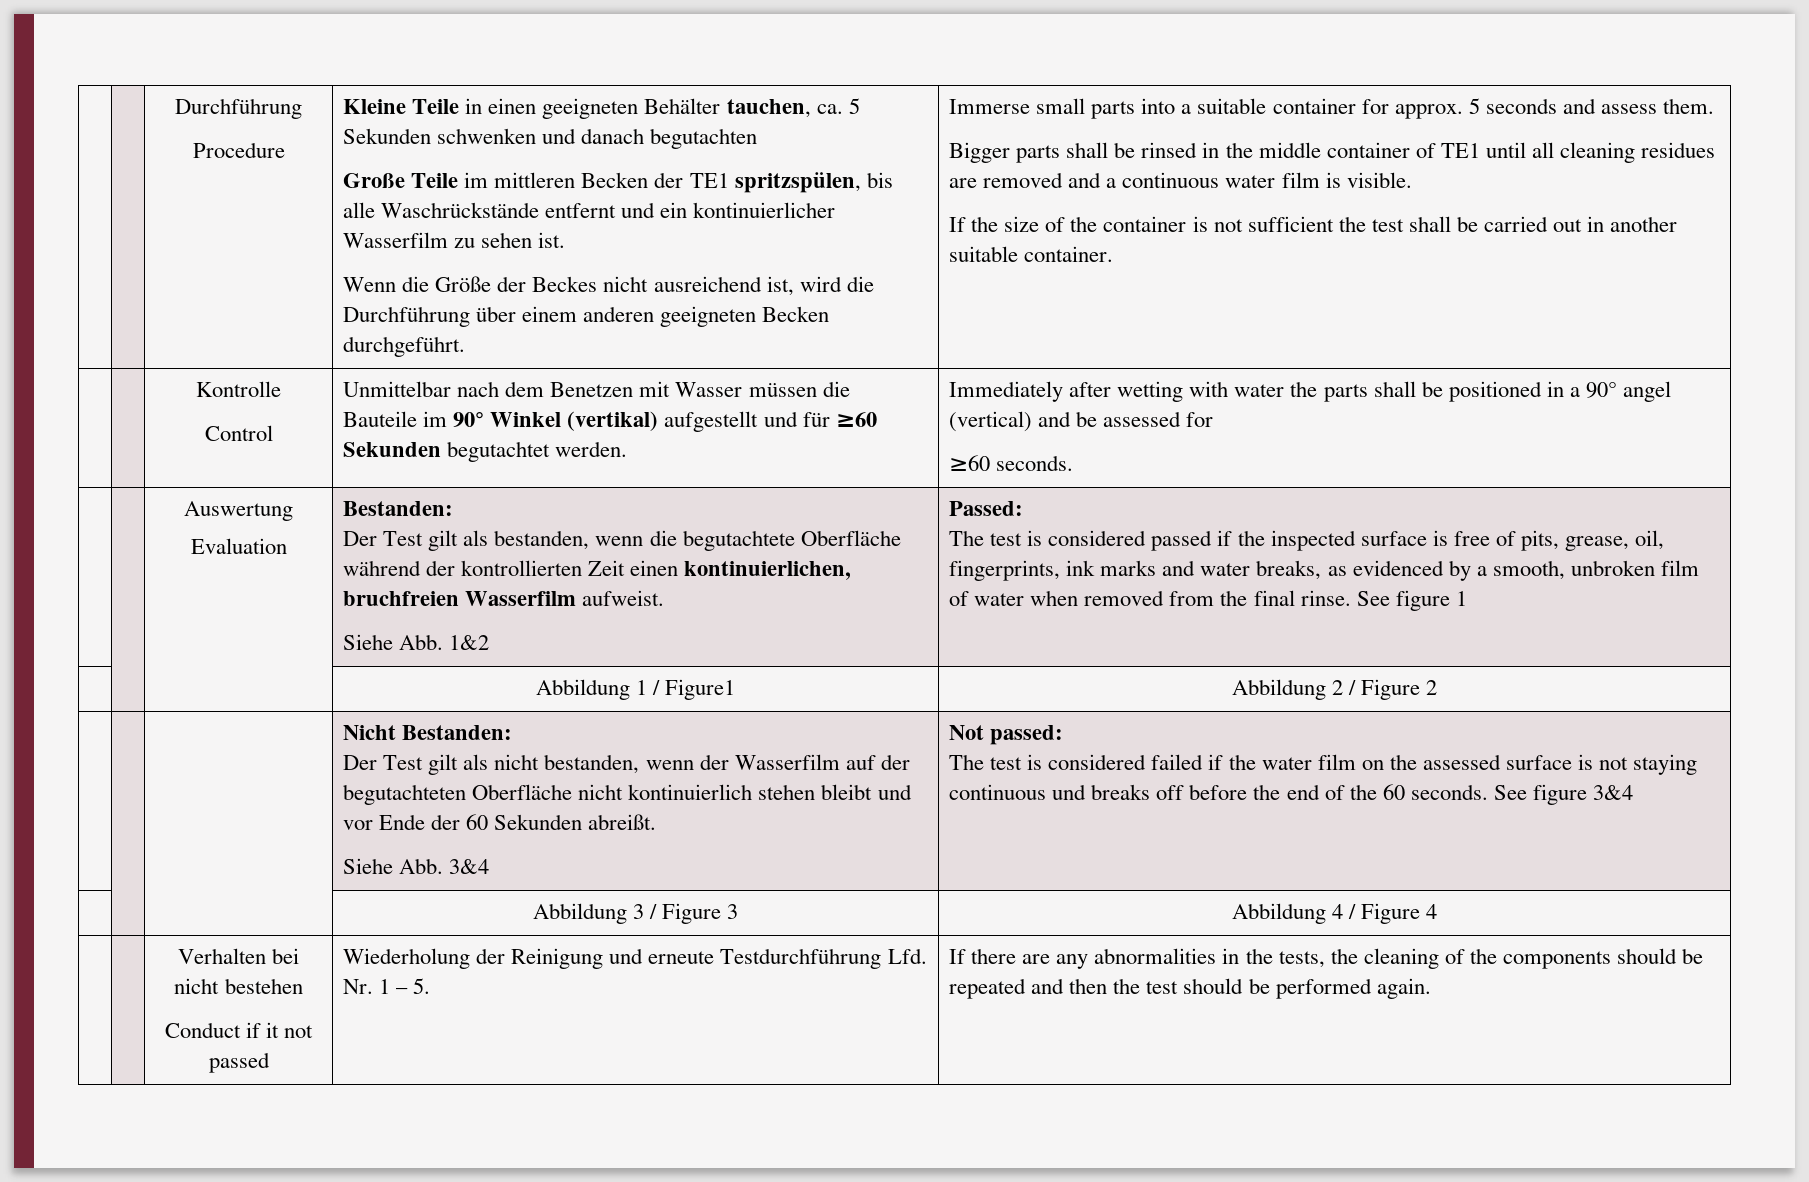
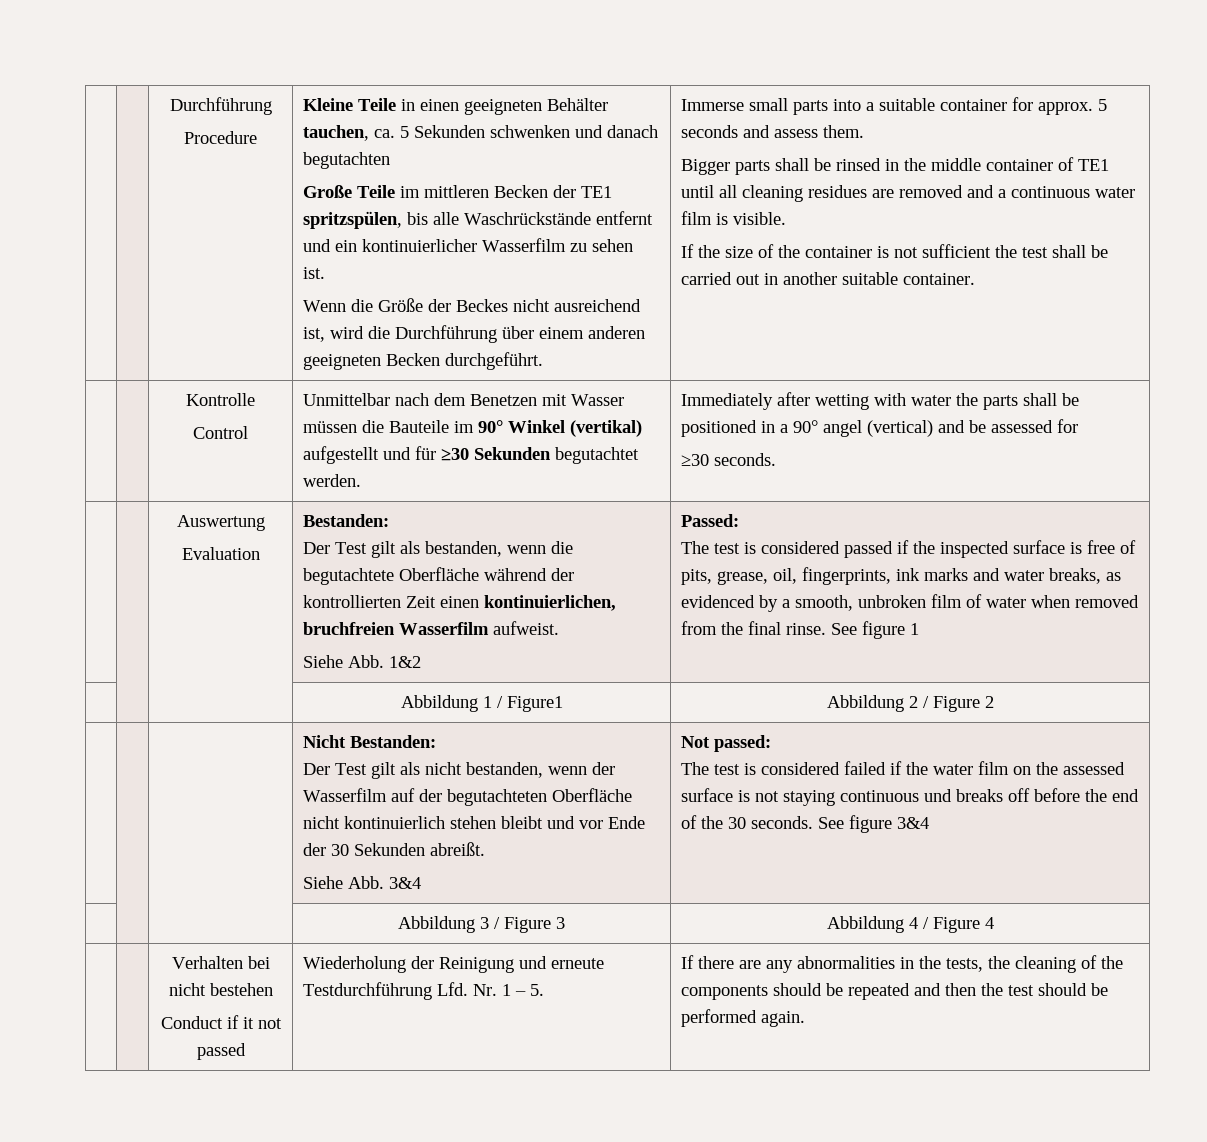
- Unmittelbar nach dem Benetzen mit Wasser müssen die Bauteile im 90° Winkel (vertikal) aufgestellt und für ≥60 Sekunden begutachtet werden.
+ Unmittelbar nach dem Benetzen mit Wasser müssen die Bauteile im 90° Winkel (vertikal) aufgestellt und für ≥30 Sekunden begutachtet werden.
- ≥60 seconds.
+ ≥30 seconds.
- Der Test gilt als nicht bestanden, wenn der Wasserfilm auf der begutachteten Oberfläche nicht kontinuierlich stehen bleibt und vor Ende der 60 Sekunden abreißt.
+ Der Test gilt als nicht bestanden, wenn der Wasserfilm auf der begutachteten Oberfläche nicht kontinuierlich stehen bleibt und vor Ende der 30 Sekunden abreißt.
- The test is considered failed if the water film on the assessed surface is not staying continuous und breaks off before the end of the 60 seconds.
+ The test is considered failed if the water film on the assessed surface is not staying continuous und breaks off before the end of the 30 seconds.

